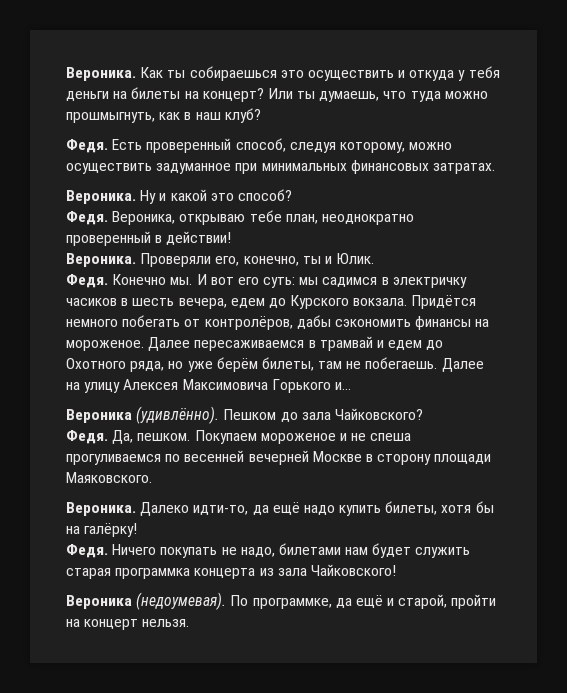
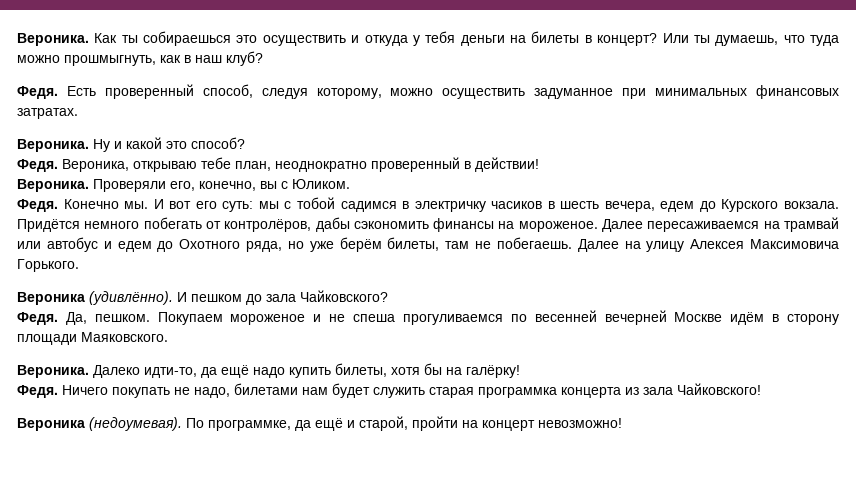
- Как ты собираешься это осуществить и откуда у тебя деньги на билеты на концерт?
+ Как ты собираешься это осуществить и откуда у тебя деньги на билеты в концерт?
- Проверяли его, конечно, ты и Юлик.
+ Проверяли его, конечно, вы с Юликом.
- И вот его суть: мы садимся в электричку часиков в шесть вечера, едем до Курского вокзала.
+ И вот его суть: мы с тобой садимся в электричку часиков в шесть вечера, едем до Курского вокзала.
- Далее пересаживаемся в трамвай и едем до Охотного ряда, но уже берём билеты, там не побегаешь.
+ Далее пересаживаемся на трамвай или автобус и едем до Охотного ряда, но уже берём билеты, там не побегаешь.
- Далее на улицу Алексея Максимовича Горького и…
+ Далее на улицу Алексея Максимовича Горького.
- Пешком до зала Чайковского?
+ И пешком до зала Чайковского?
- Покупаем мороженое и не спеша прогуливаемся по весенней вечерней Москве в сторону площади Маяковского.
+ Покупаем мороженое и не спеша прогуливаемся по весенней вечерней Москве идём в сторону площади Маяковского.
- По программке, да ещё и старой, пройти на концерт нельзя.
+ По программке, да ещё и старой, пройти на концерт невозможно!

